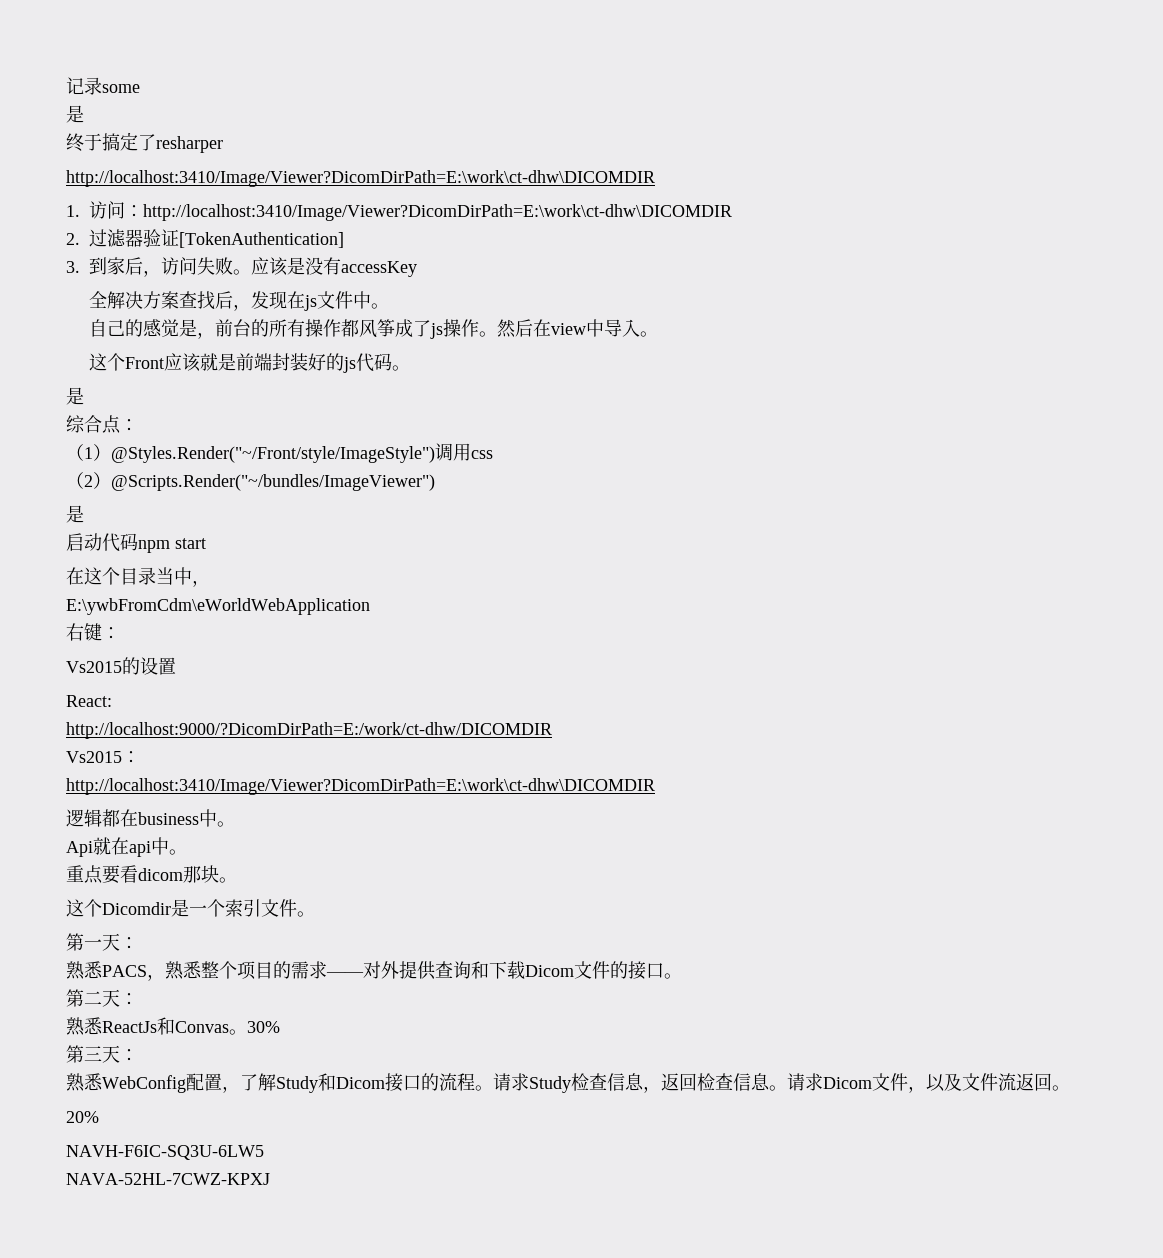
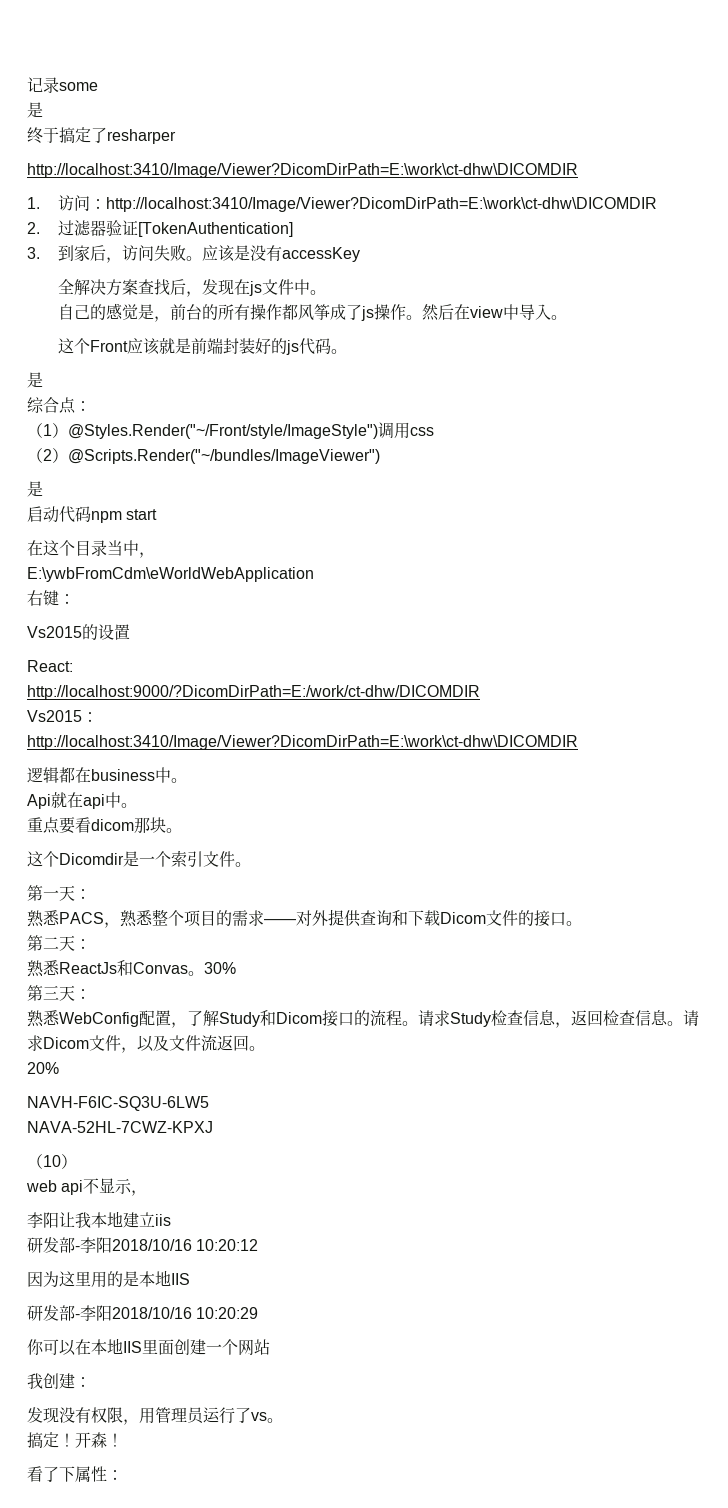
+ （10）
+ web api不显示，
+ 李阳让我本地建立iis
+ 研发部-李阳2018/10/16 10:20:12
+ 因为这里用的是本地IIS
+ 研发部-李阳2018/10/16 10:20:29
+ 你可以在本地IIS里面创建一个网站
+ 我创建：
+ 发现没有权限，用管理员运行了vs。
+ 搞定！开森！
+ 看了下属性：

